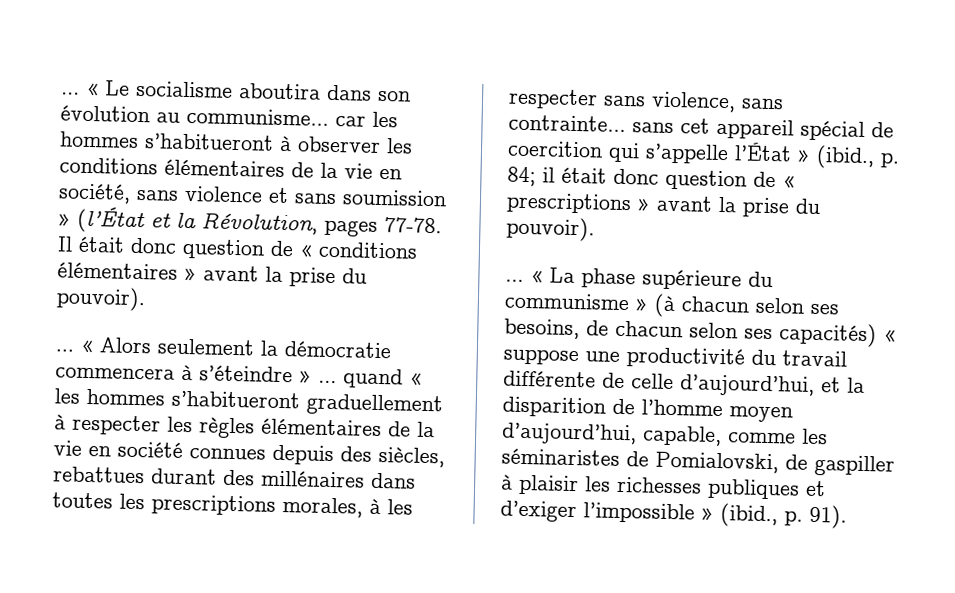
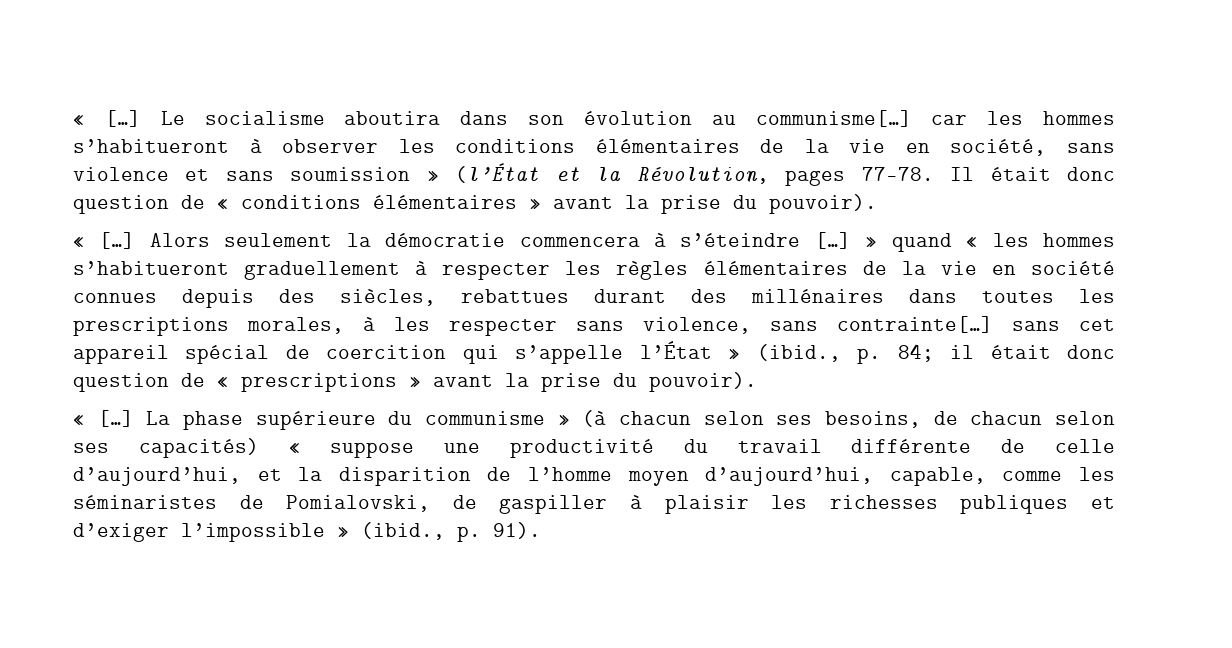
- ... « Le socialisme aboutira dans son évolution au communisme... car les hommes s’habitueront à observer les conditions élémentaires de la vie en société, sans violence et sans soumission » (l’État et la Révolution, pages 77‑78.
+ « […] Le socialisme aboutira dans son évolution au communisme[…] car les hommes s’habitueront à observer les conditions élémentaires de la vie en société, sans violence et sans soumission » (l’État et la Révolution, pages 77‑78.
- ... « Alors seulement la démocratie commencera à s’éteindre » ... quand « les hommes s’habitueront graduellement à respecter les règles élémentaires de la vie en société connues depuis des siècles, rebattues durant des millénaires dans toutes les prescriptions morales, à les respecter sans violence, sans contrainte... sans cet appareil spécial de coercition qui s’appelle l’État » (ibid., p. 84;
+ « […] Alors seulement la démocratie commencera à s’éteindre […] » quand « les hommes s’habitueront graduellement à respecter les règles élémentaires de la vie en société connues depuis des siècles, rebattues durant des millénaires dans toutes les prescriptions morales, à les respecter sans violence, sans contrainte[…] sans cet appareil spécial de coercition qui s’appelle l’État » (ibid., p. 84;
- ... « La phase supérieure du communisme » (à chacun selon ses besoins, de chacun selon ses capacités) « suppose une productivité du travail différente de celle d’aujourd’hui, et la disparition de l’homme moyen d’aujourd’hui, capable, comme les séminaristes de Pomialovski, de gaspiller à plaisir les richesses publiques et d’exiger l’impossible » (ibid., p. 91).
+ « […] La phase supérieure du communisme » (à chacun selon ses besoins, de chacun selon ses capacités) « suppose une productivité du travail différente de celle d’aujourd’hui, et la disparition de l’homme moyen d’aujourd’hui, capable, comme les séminaristes de Pomialovski, de gaspiller à plaisir les richesses publiques et d’exiger l’impossible » (ibid., p. 91).

